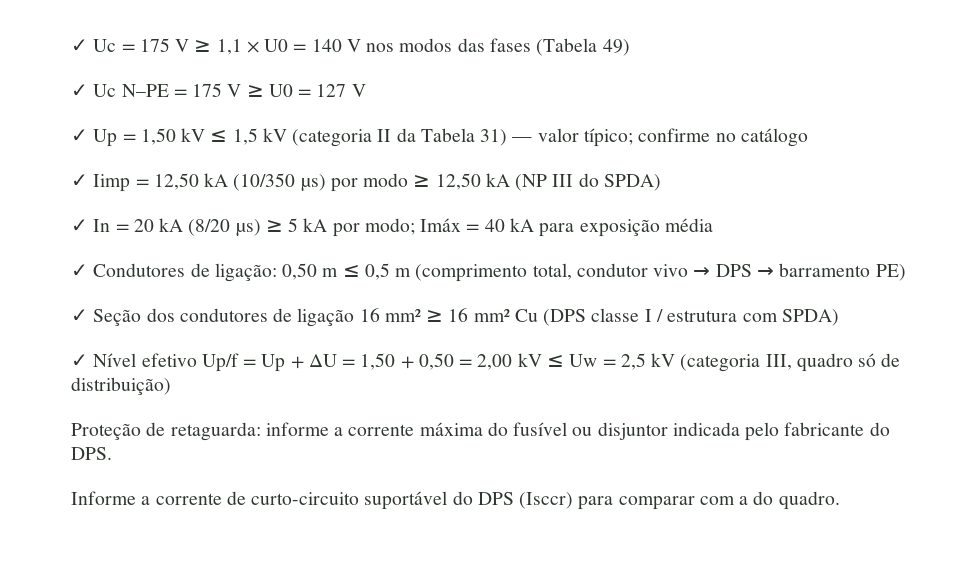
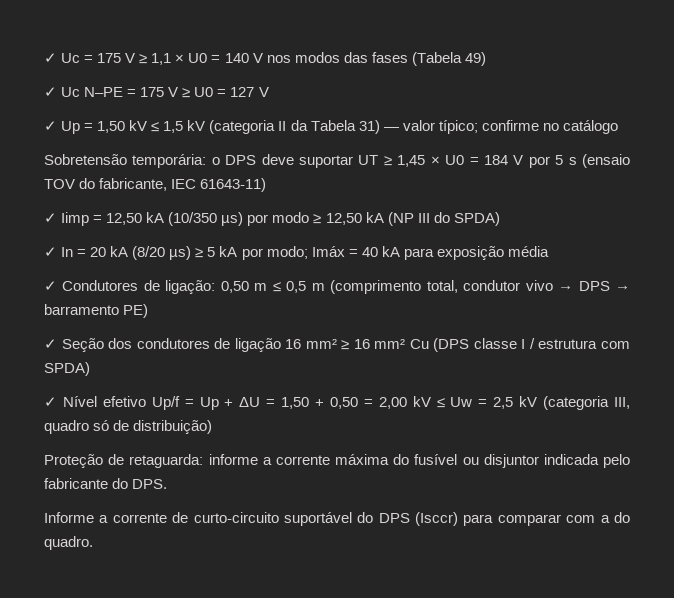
+ Sobretensão temporária: o DPS deve suportar UT ≥ 1,45 × U0 = 184 V por 5 s (ensaio TOV do fabricante, IEC 61643-11)

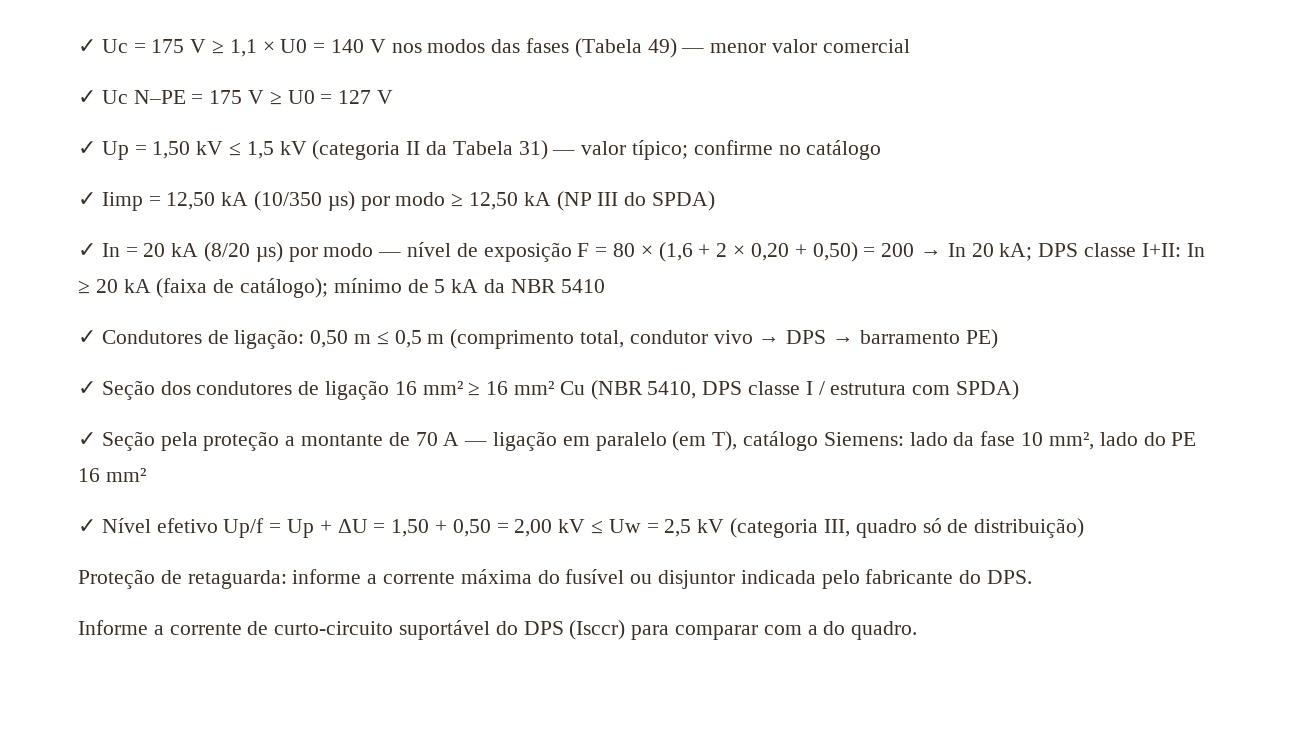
- ✓ Uc = 175 V ≥ 1,1 × U0 = 140 V nos modos das fases (Tabela 49)
+ ✓ Uc = 175 V ≥ 1,1 × U0 = 140 V nos modos das fases (Tabela 49) — menor valor comercial
- Sobretensão temporária: o DPS deve suportar UT ≥ 1,45 × U0 = 184 V por 5 s (ensaio TOV do fabricante, IEC 61643-11)
- ✓ In = 20 kA (8/20 µs) ≥ 5 kA por modo; Imáx = 40 kA para exposição média
+ ✓ In = 20 kA (8/20 µs) por modo — nível de exposição F = 80 × (1,6 + 2 × 0,20 + 0,50) = 200 → In 20 kA; DPS classe I+II: In ≥ 20 kA (faixa de catálogo); mínimo de 5 kA da NBR 5410
- ✓ Seção dos condutores de ligação 16 mm² ≥ 16 mm² Cu (DPS classe I / estrutura com SPDA)
+ ✓ Seção dos condutores de ligação 16 mm² ≥ 16 mm² Cu (NBR 5410, DPS classe I / estrutura com SPDA)
+ ✓ Seção pela proteção a montante de 70 A — ligação em paralelo (em T), catálogo Siemens: lado da fase 10 mm², lado do PE 16 mm²

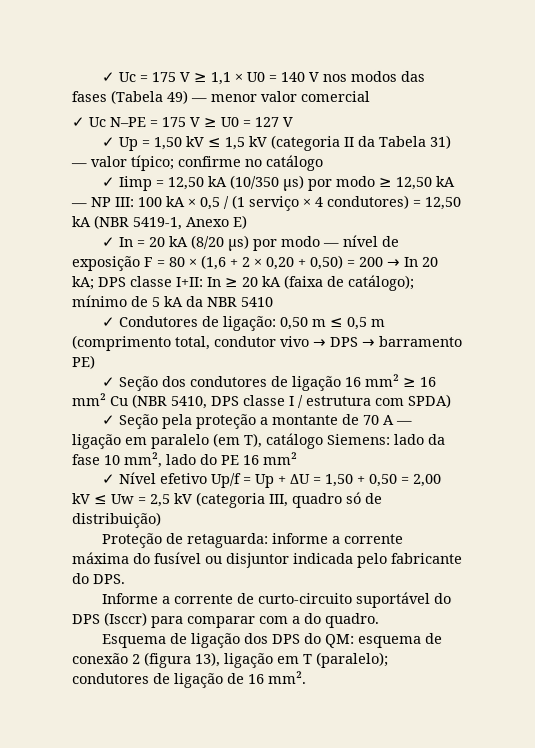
- ✓ Iimp = 12,50 kA (10/350 µs) por modo ≥ 12,50 kA (NP III do SPDA)
+ ✓ Iimp = 12,50 kA (10/350 µs) por modo ≥ 12,50 kA — NP III: 100 kA × 0,5 / (1 serviço × 4 condutores) = 12,50 kA (NBR 5419-1, Anexo E)
+ Esquema de ligação dos DPS do QM: esquema de conexão 2 (figura 13), ligação em T (paralelo); condutores de ligação de 16 mm².

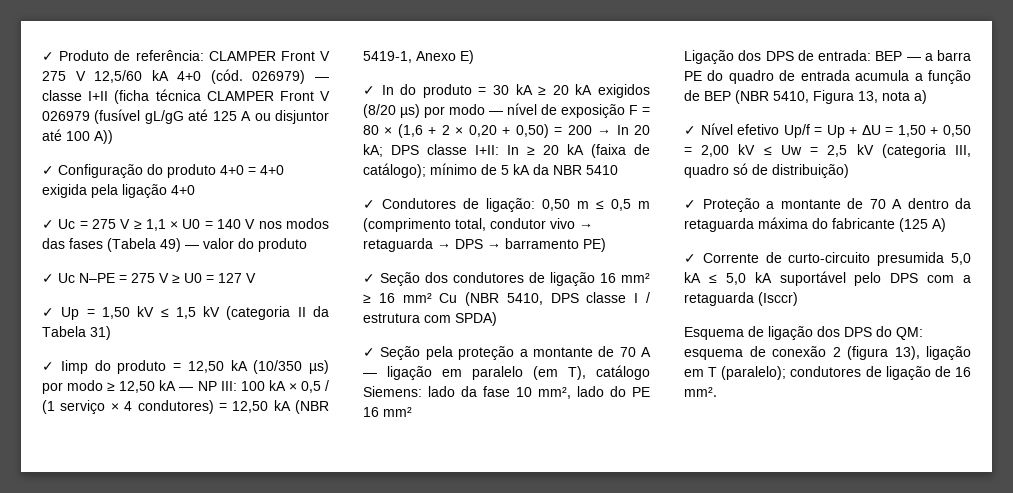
- ✓ Uc = 175 V ≥ 1,1 × U0 = 140 V nos modos das fases (Tabela 49) — menor valor comercial
+ ✓ Produto de referência: CLAMPER Front V 275 V 12,5/60 kA 4+0 (cód. 026979) — classe I+II (ficha técnica CLAMPER Front V 026979 (fusível gL/gG até 125 A ou disjuntor até 100 A))
+ ✓ Configuração do produto 4+0 = 4+0 exigida pela ligação 4+0
+ ✓ Uc = 275 V ≥ 1,1 × U0 = 140 V nos modos das fases (Tabela 49) — valor do produto
- ✓ Uc N–PE = 175 V ≥ U0 = 127 V
+ ✓ Uc N–PE = 275 V ≥ U0 = 127 V
- ✓ Up = 1,50 kV ≤ 1,5 kV (categoria II da Tabela 31) — valor típico; confirme no catálogo
+ ✓ Up = 1,50 kV ≤ 1,5 kV (categoria II da Tabela 31)
- ✓ Iimp = 12,50 kA (10/350 µs) por modo ≥ 12,50 kA — NP III: 100 kA × 0,5 / (1 serviço × 4 condutores) = 12,50 kA (NBR 5419-1, Anexo E)
+ ✓ Iimp do produto = 12,50 kA (10/350 µs) por modo ≥ 12,50 kA — NP III: 100 kA × 0,5 / (1 serviço × 4 condutores) = 12,50 kA (NBR 5419-1, Anexo E)
- ✓ In = 20 kA (8/20 µs) por modo — nível de exposição F = 80 × (1,6 + 2 × 0,20 + 0,50) = 200 → In 20 kA; DPS classe I+II: In ≥ 20 kA (faixa de catálogo); mínimo de 5 kA da NBR 5410
+ ✓ In do produto = 30 kA ≥ 20 kA exigidos (8/20 µs) por modo — nível de exposição F = 80 × (1,6 + 2 × 0,20 + 0,50) = 200 → In 20 kA; DPS classe I+II: In ≥ 20 kA (faixa de catálogo); mínimo de 5 kA da NBR 5410
- ✓ Condutores de ligação: 0,50 m ≤ 0,5 m (comprimento total, condutor vivo → DPS → barramento PE)
+ ✓ Condutores de ligação: 0,50 m ≤ 0,5 m (comprimento total, condutor vivo → retaguarda → DPS → barramento PE)
+ Ligação dos DPS de entrada: BEP — a barra PE do quadro de entrada acumula a função de BEP (NBR 5410, Figura 13, nota a)
- Proteção de retaguarda: informe a corrente máxima do fusível ou disjuntor indicada pelo fabricante do DPS.
- Informe a corrente de curto-circuito suportável do DPS (Isccr) para comparar com a do quadro.
+ ✓ Proteção a montante de 70 A dentro da retaguarda máxima do fabricante (125 A)
+ ✓ Corrente de curto-circuito presumida 5,0 kA ≤ 5,0 kA suportável pelo DPS com a retaguarda (Isccr)

